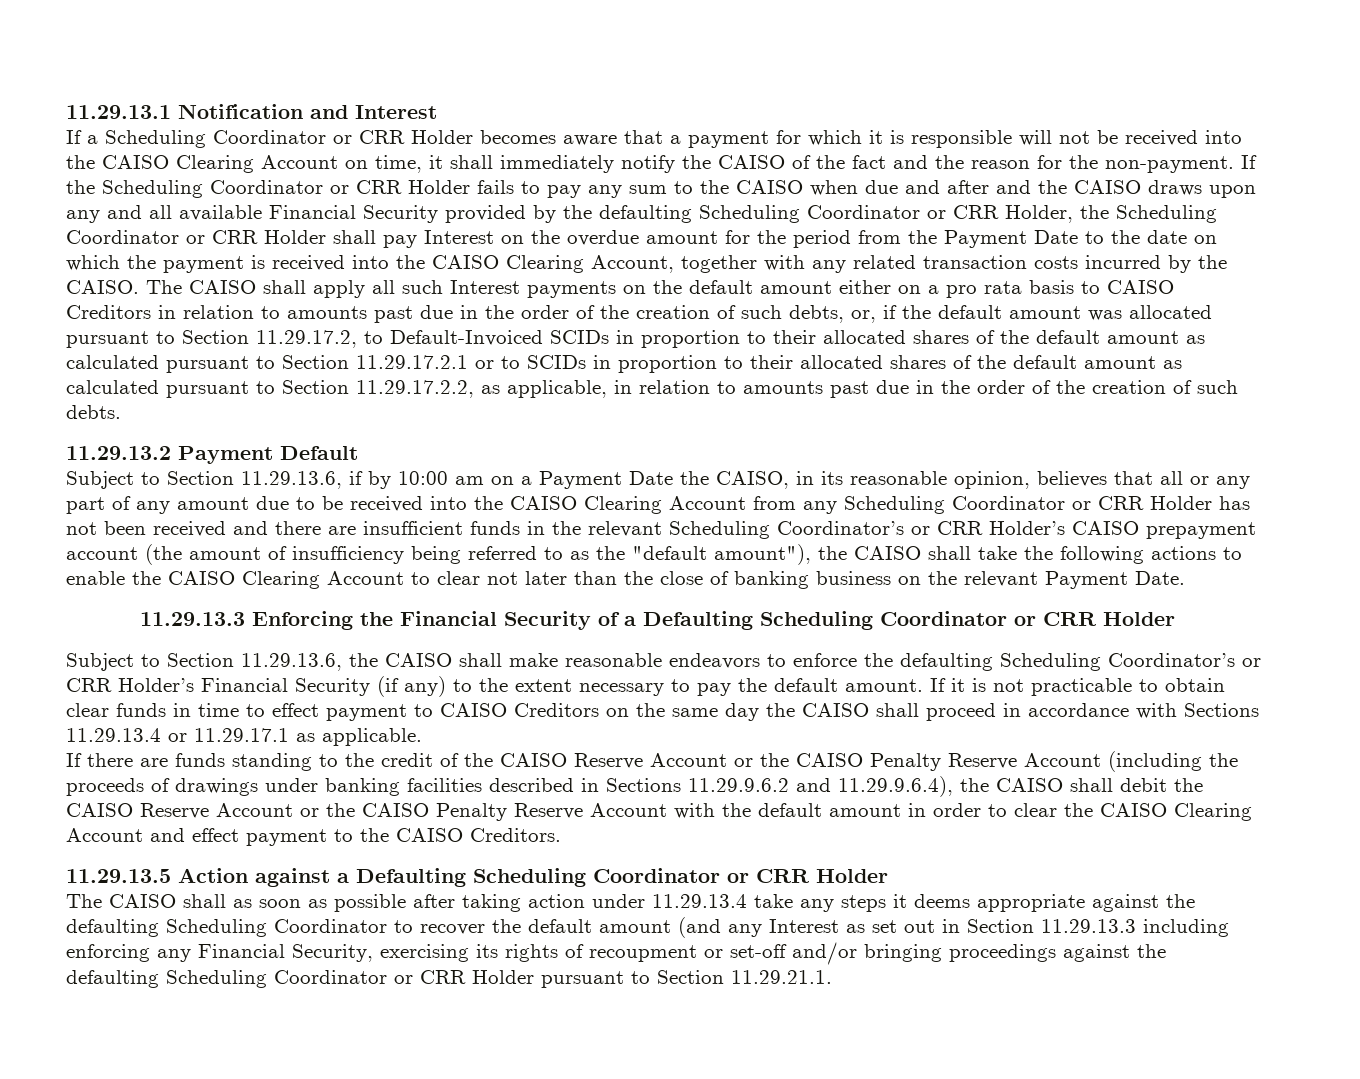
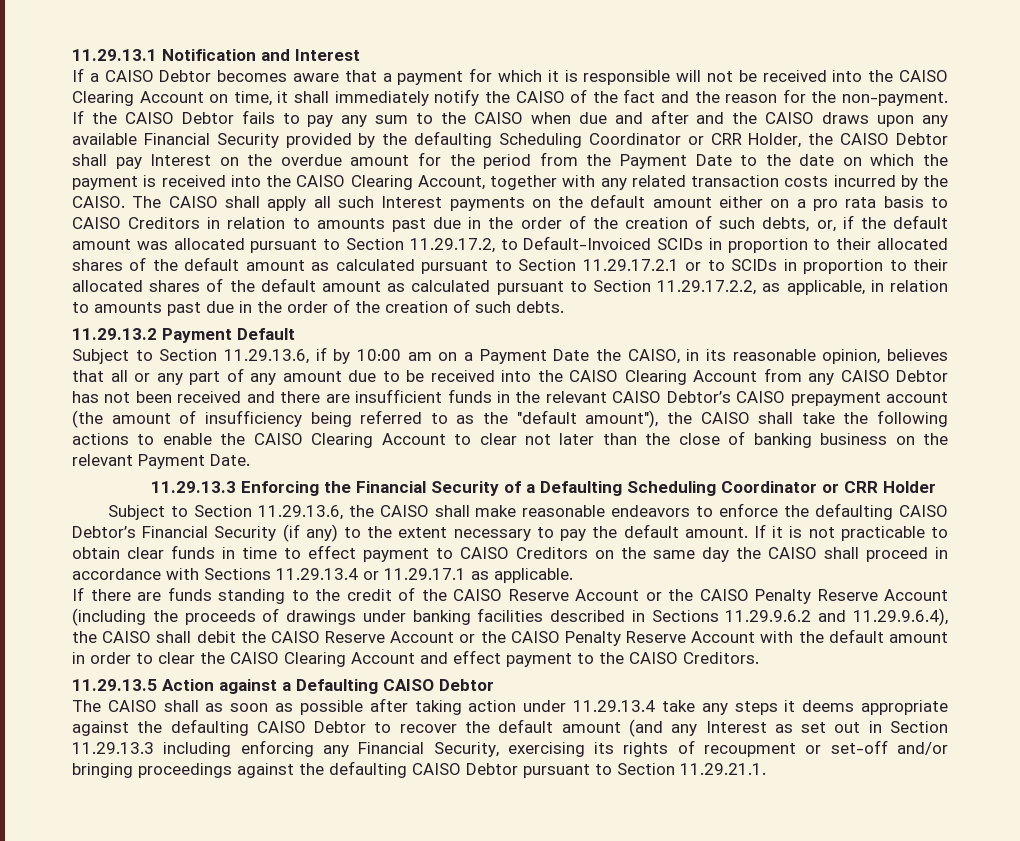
- If a Scheduling Coordinator or CRR Holder becomes aware that a payment for which it is responsible will not be received into the CAISO Clearing Account on time, it shall immediately notify the CAISO of the fact and the reason for the non-payment.
+ If a CAISO Debtor becomes aware that a payment for which it is responsible will not be received into the CAISO Clearing Account on time, it shall immediately notify the CAISO of the fact and the reason for the non-payment.
- If the Scheduling Coordinator or CRR Holder fails to pay any sum to the CAISO when due and after and the CAISO draws upon any and all available Financial Security provided by the defaulting Scheduling Coordinator or CRR Holder, the Scheduling Coordinator or CRR Holder shall pay Interest on the overdue amount for the period from the Payment Date to the date on which the payment is received into the CAISO Clearing Account, together with any related transaction costs incurred by the CAISO.
+ If the CAISO Debtor fails to pay any sum to the CAISO when due and after and the CAISO draws upon any available Financial Security provided by the defaulting Scheduling Coordinator or CRR Holder, the CAISO Debtor shall pay Interest on the overdue amount for the period from the Payment Date to the date on which the payment is received into the CAISO Clearing Account, together with any related transaction costs incurred by the CAISO.
- Subject to Section 11.29.13.6, if by 10:00 am on a Payment Date the CAISO, in its reasonable opinion, believes that all or any part of any amount due to be received into the CAISO Clearing Account from any Scheduling Coordinator or CRR Holder has not been received and there are insufficient funds in the relevant Scheduling Coordinator’s or CRR Holder’s CAISO prepayment account (the amount of insufficiency being referred to as the "default amount"), the CAISO shall take the following actions to enable the CAISO Clearing Account to clear not later than the close of banking business on the relevant Payment Date.
+ Subject to Section 11.29.13.6, if by 10:00 am on a Payment Date the CAISO, in its reasonable opinion, believes that all or any part of any amount due to be received into the CAISO Clearing Account from any CAISO Debtor has not been received and there are insufficient funds in the relevant CAISO Debtor’s CAISO prepayment account (the amount of insufficiency being referred to as the "default amount"), the CAISO shall take the following actions to enable the CAISO Clearing Account to clear not later than the close of banking business on the relevant Payment Date.
- Subject to Section 11.29.13.6, the CAISO shall make reasonable endeavors to enforce the defaulting Scheduling Coordinator’s or CRR Holder’s Financial Security (if any) to the extent necessary to pay the default amount.
+ Subject to Section 11.29.13.6, the CAISO shall make reasonable endeavors to enforce the defaulting CAISO Debtor’s Financial Security (if any) to the extent necessary to pay the default amount.
- 11.29.13.5 Action against a Defaulting Scheduling Coordinator or CRR Holder
+ 11.29.13.5 Action against a Defaulting CAISO Debtor
- The CAISO shall as soon as possible after taking action under 11.29.13.4 take any steps it deems appropriate against the defaulting Scheduling Coordinator to recover the default amount (and any Interest as set out in Section 11.29.13.3 including enforcing any Financial Security, exercising its rights of recoupment or set-off and/or bringing proceedings against the defaulting Scheduling Coordinator or CRR Holder pursuant to Section 11.29.21.1.
+ The CAISO shall as soon as possible after taking action under 11.29.13.4 take any steps it deems appropriate against the defaulting CAISO Debtor to recover the default amount (and any Interest as set out in Section 11.29.13.3 including enforcing any Financial Security, exercising its rights of recoupment or set-off and/or bringing proceedings against the defaulting CAISO Debtor pursuant to Section 11.29.21.1.

